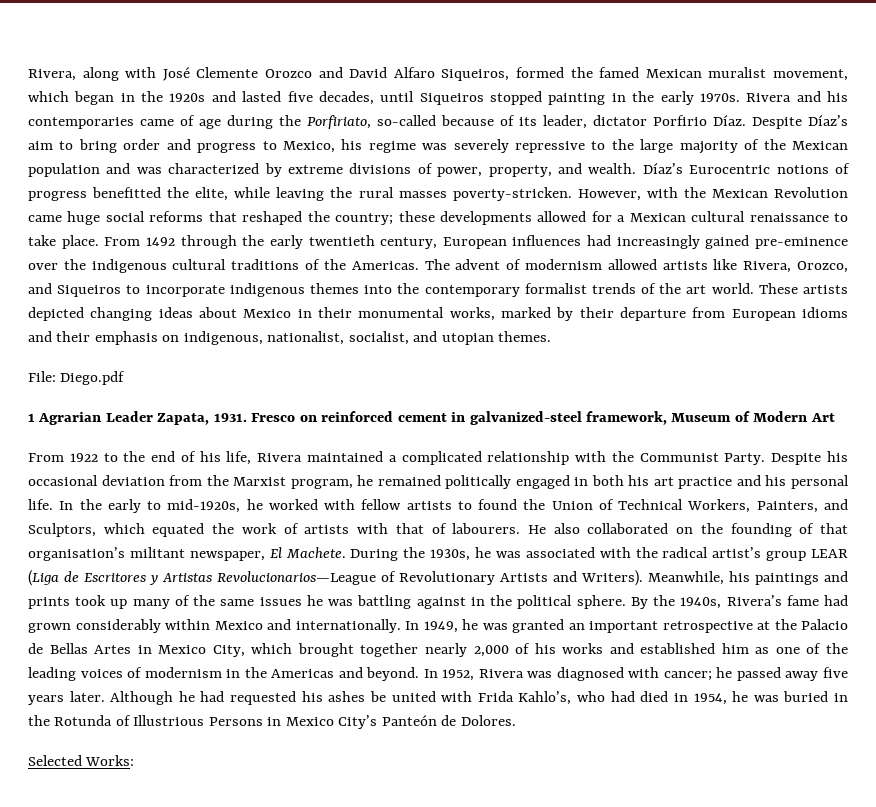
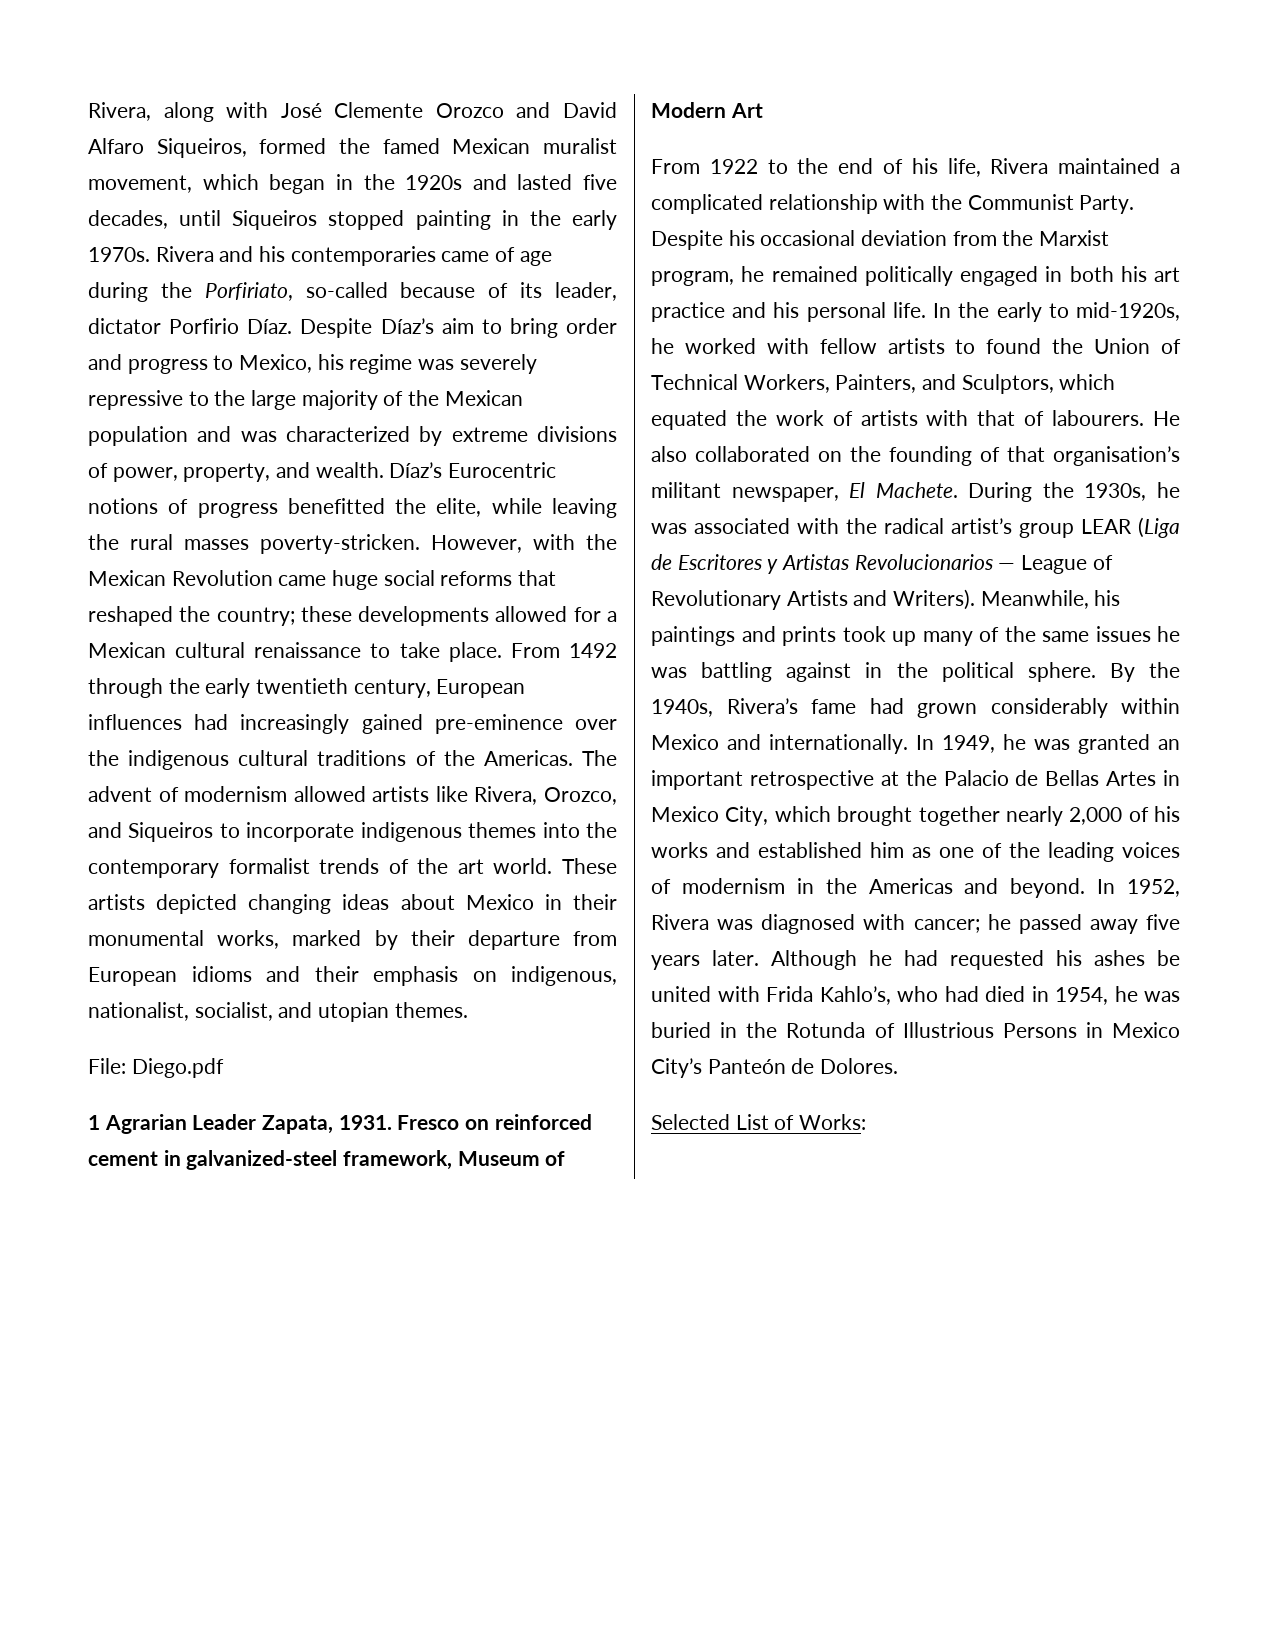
- During the 1930s, he was associated with the radical artist’s group LEAR (Liga de Escritores y Artistas Revolucionarios—League of Revolutionary Artists and Writers).
+ During the 1930s, he was associated with the radical artist’s group LEAR (Liga de Escritores y Artistas Revolucionarios — League of Revolutionary Artists and Writers).
- Selected Works:
+ Selected List of Works:

